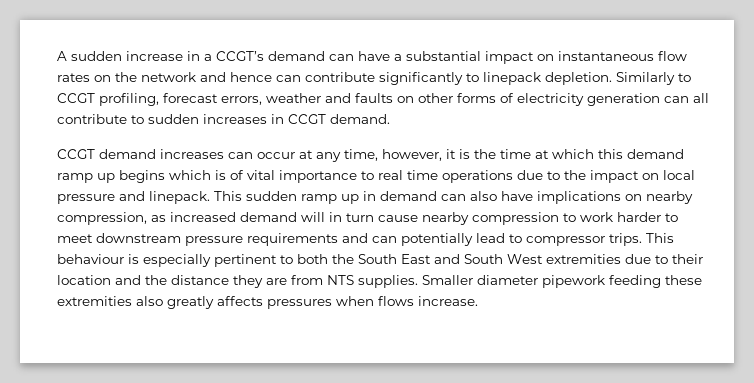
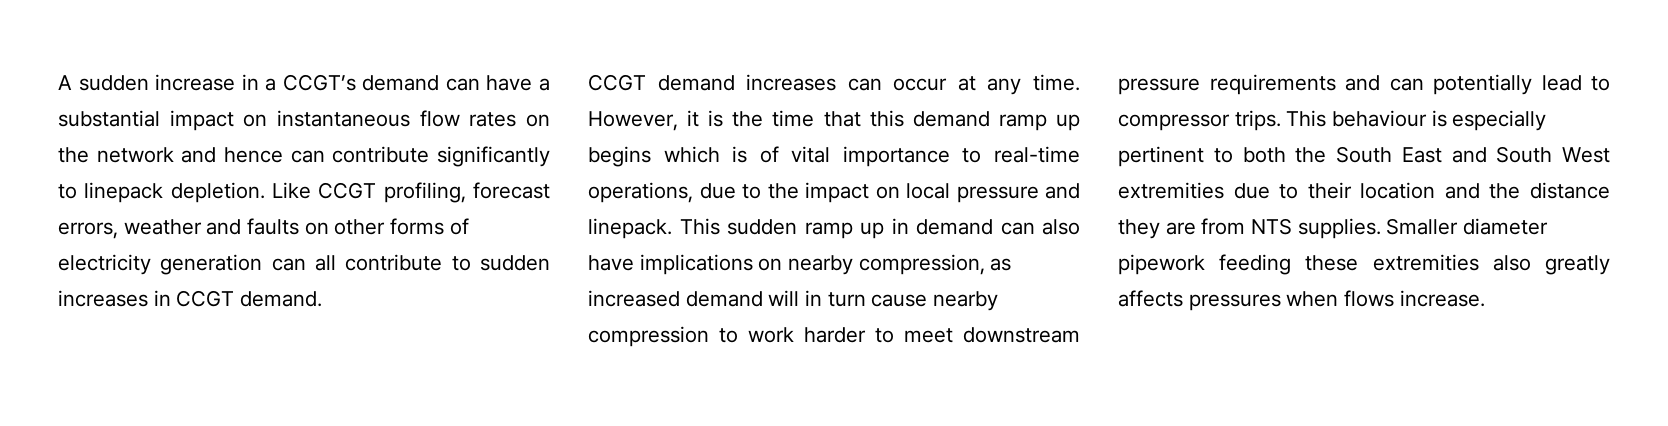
- Similarly to CCGT profiling, forecast errors, weather and faults on other forms of electricity generation can all contribute to sudden increases in CCGT demand.
+ Like CCGT profiling, forecast errors, weather and faults on other forms of electricity generation can all contribute to sudden increases in CCGT demand.
- CCGT demand increases can occur at any time, however, it is the time at which this demand ramp up begins which is of vital importance to real time operations due to the impact on local pressure and linepack.
+ CCGT demand increases can occur at any time. However, it is the time that this demand ramp up begins which is of vital importance to real-time operations, due to the impact on local pressure and linepack.

